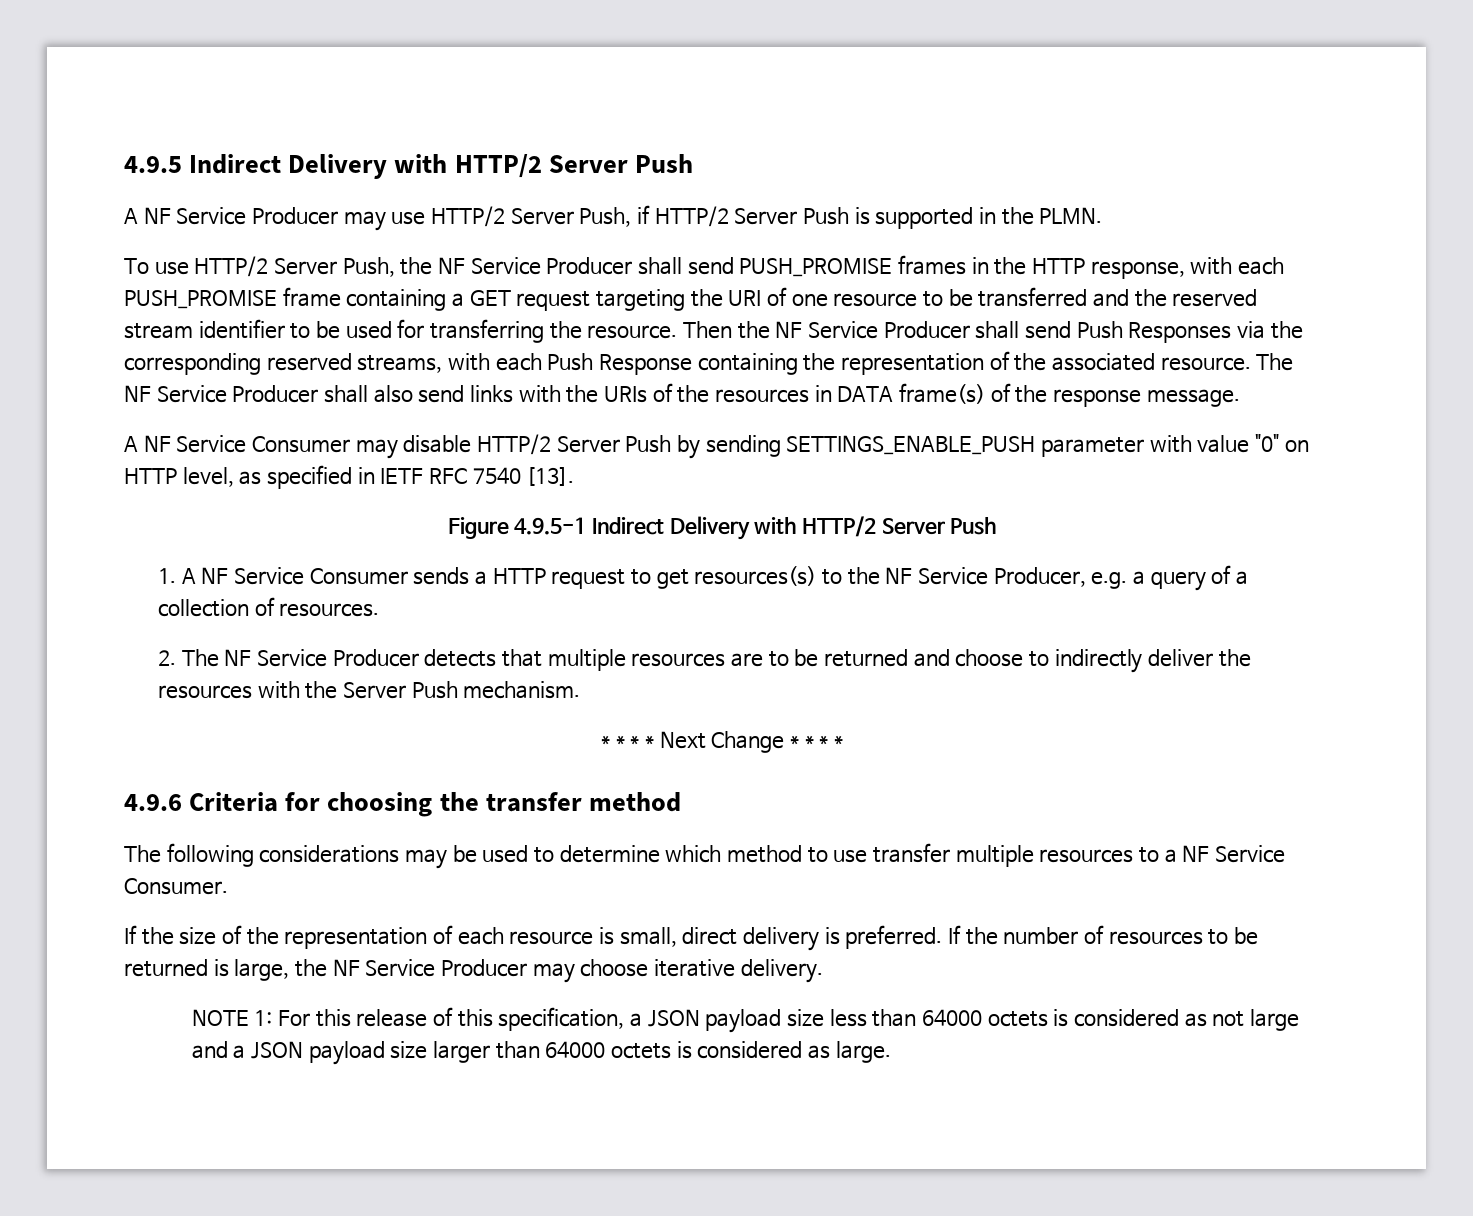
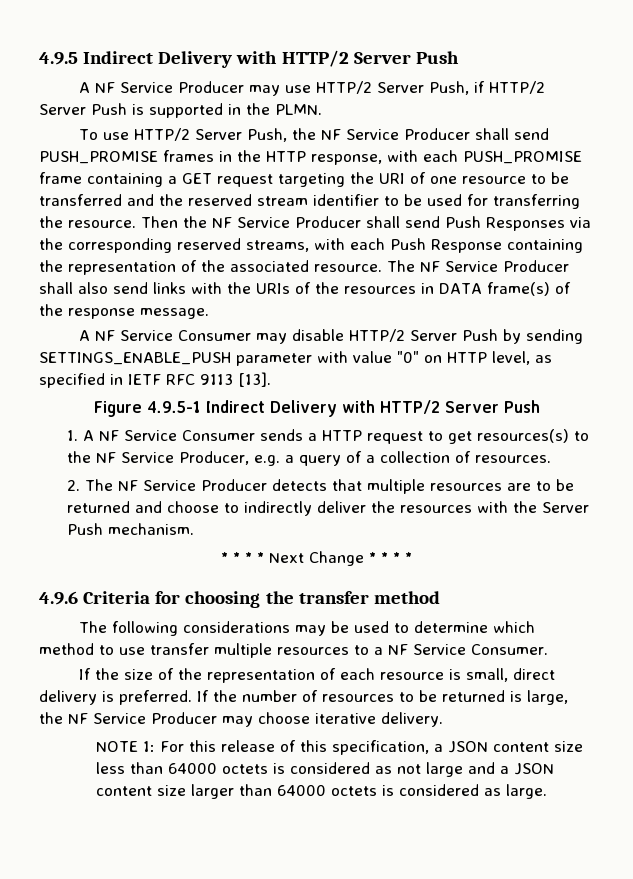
- A NF Service Consumer may disable HTTP/2 Server Push by sending SETTINGS_ENABLE_PUSH parameter with value "0" on HTTP level, as specified in IETF RFC 7540 [13].
+ A NF Service Consumer may disable HTTP/2 Server Push by sending SETTINGS_ENABLE_PUSH parameter with value "0" on HTTP level, as specified in IETF RFC 9113 [13].
- NOTE 1: For this release of this specification, a JSON payload size less than 64000 octets is considered as not large and a JSON payload size larger than 64000 octets is considered as large.
+ NOTE 1: For this release of this specification, a JSON content size less than 64000 octets is considered as not large and a JSON content size larger than 64000 octets is considered as large.

